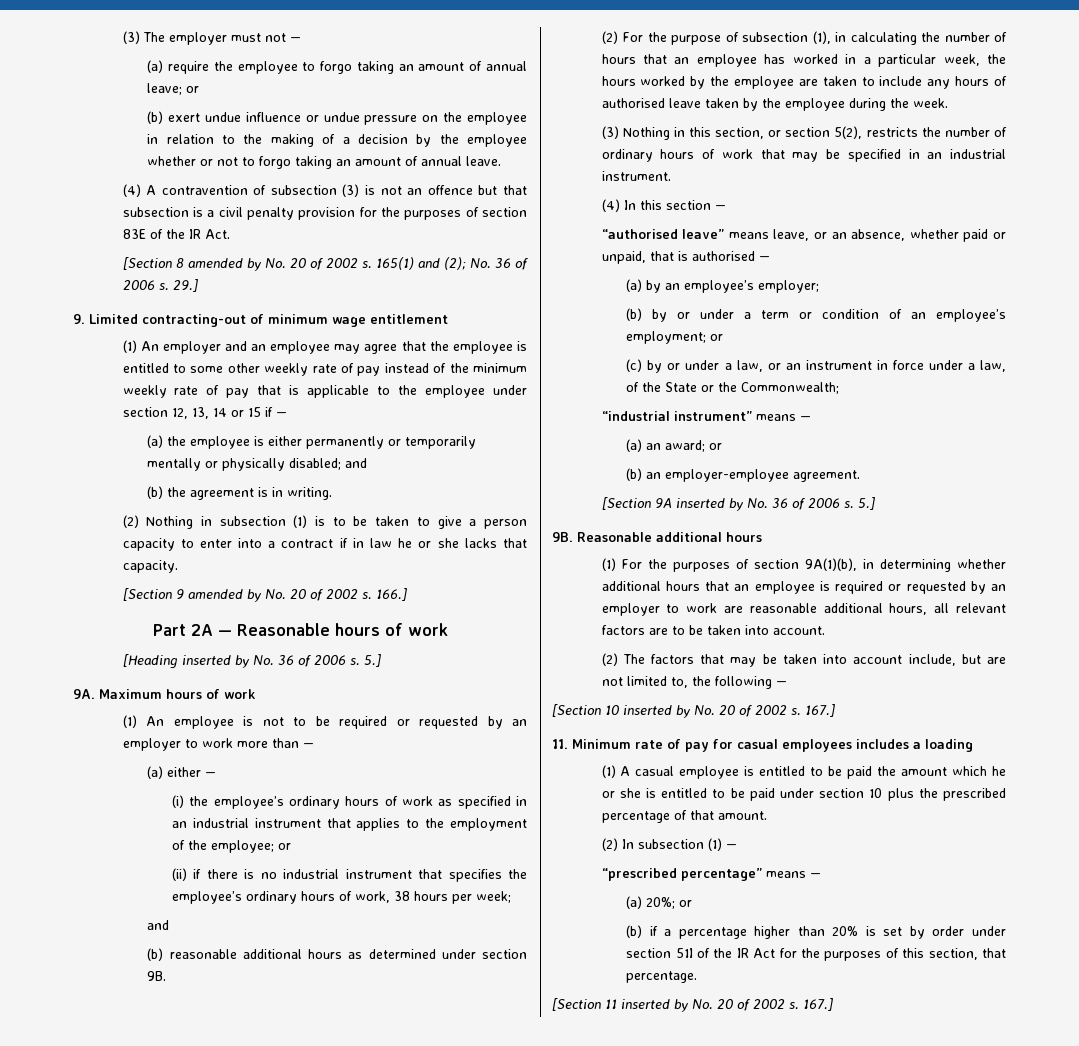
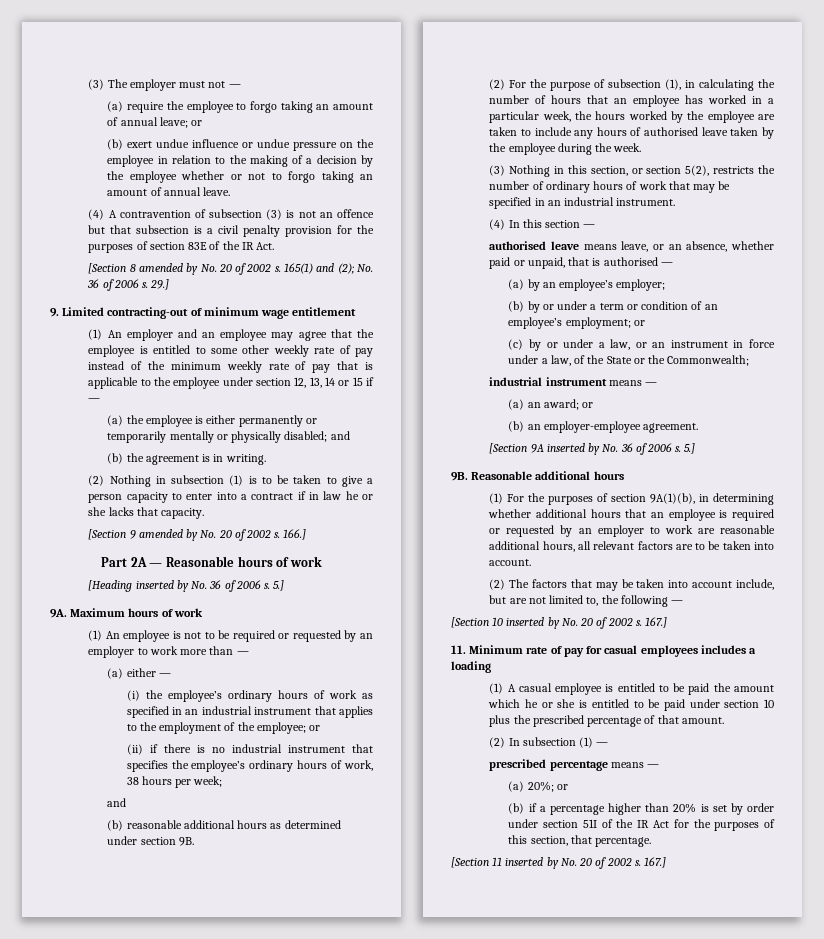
- “authorised leave” means leave, or an absence, whether paid or unpaid, that is authorised —
+ authorised leave means leave, or an absence, whether paid or unpaid, that is authorised —
- “industrial instrument” means —
+ industrial instrument means —
- “prescribed percentage” means —
+ prescribed percentage means —

